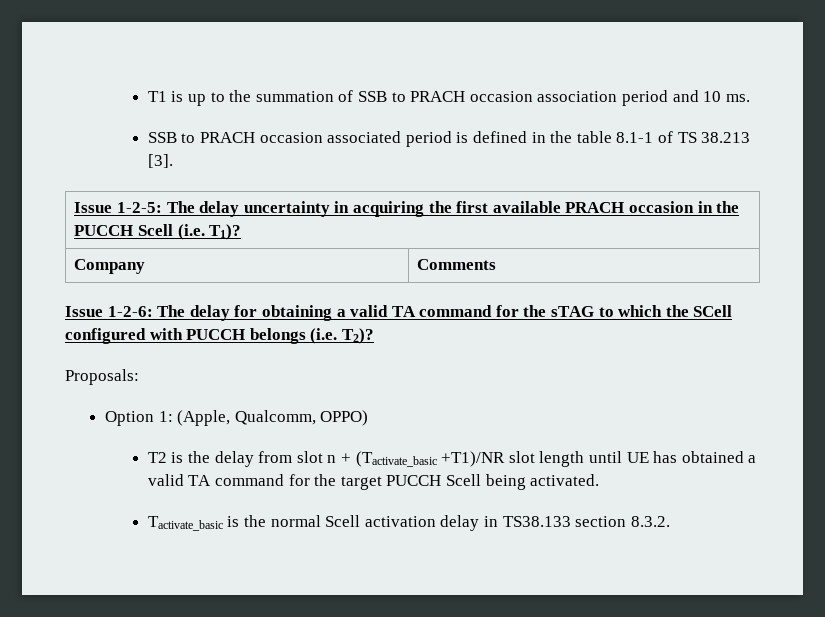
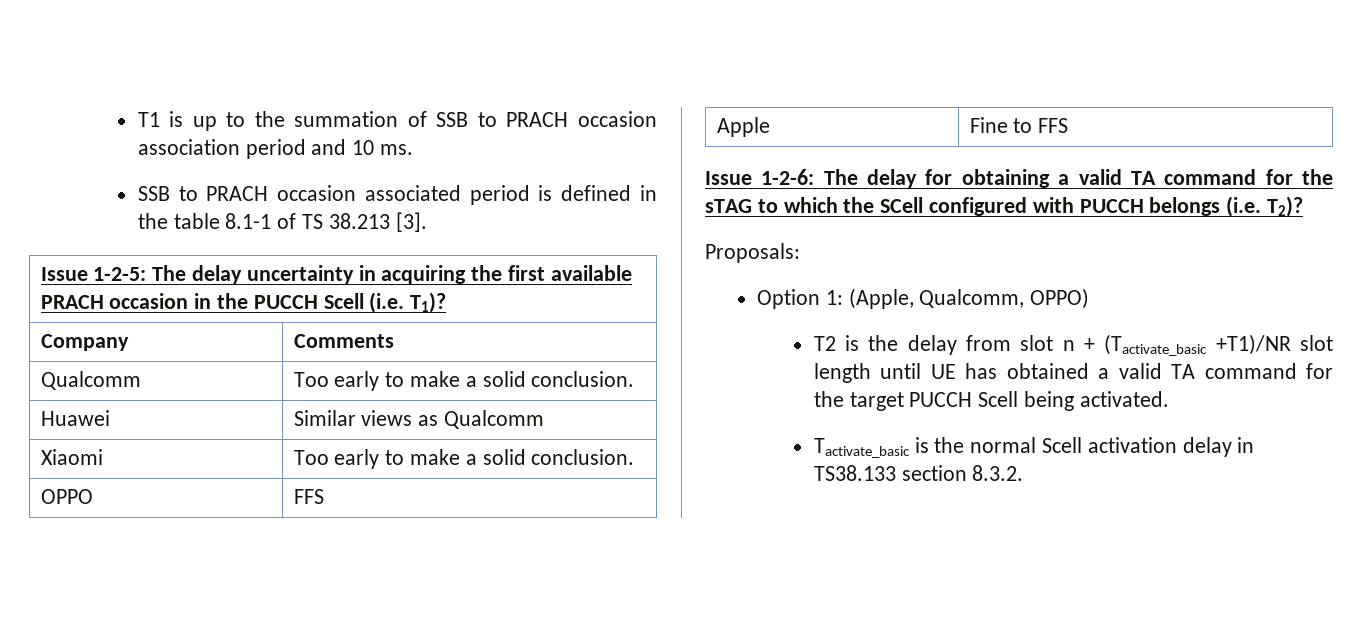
+ Qualcomm | Too early to make a solid conclusion.
+ Huawei | Similar views as Qualcomm
+ Xiaomi | Too early to make a solid conclusion.
+ OPPO | FFS
+ Apple | Fine to FFS

